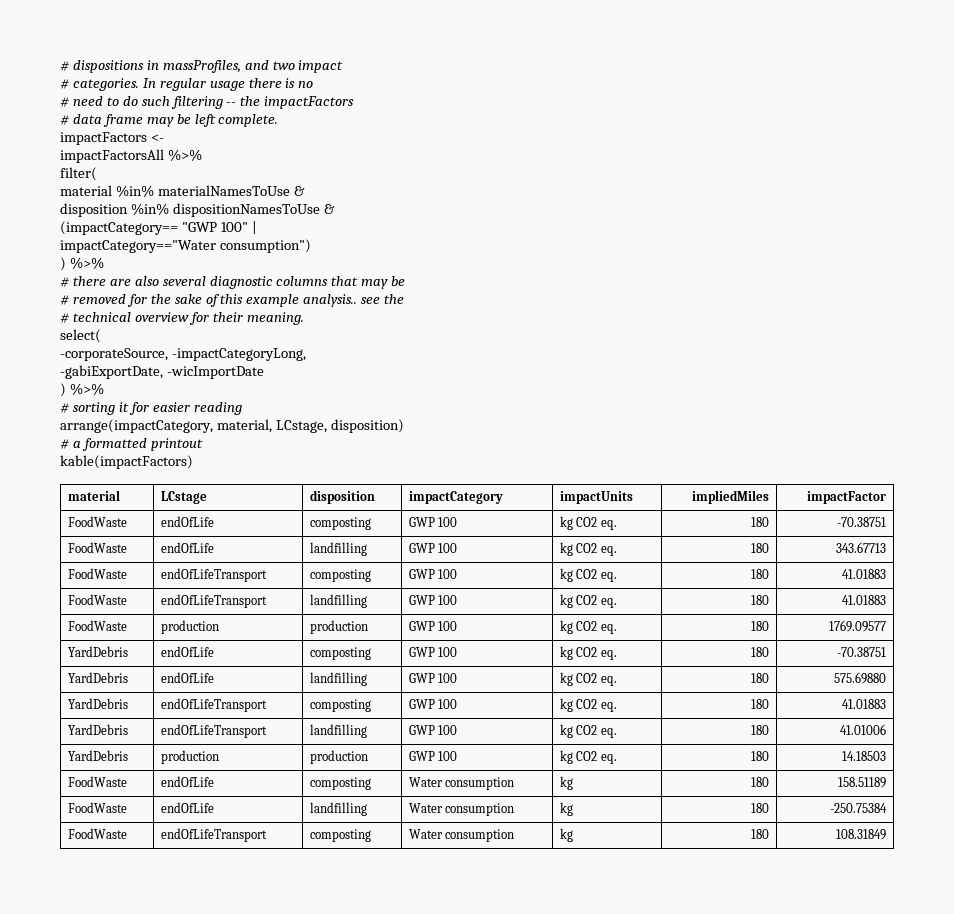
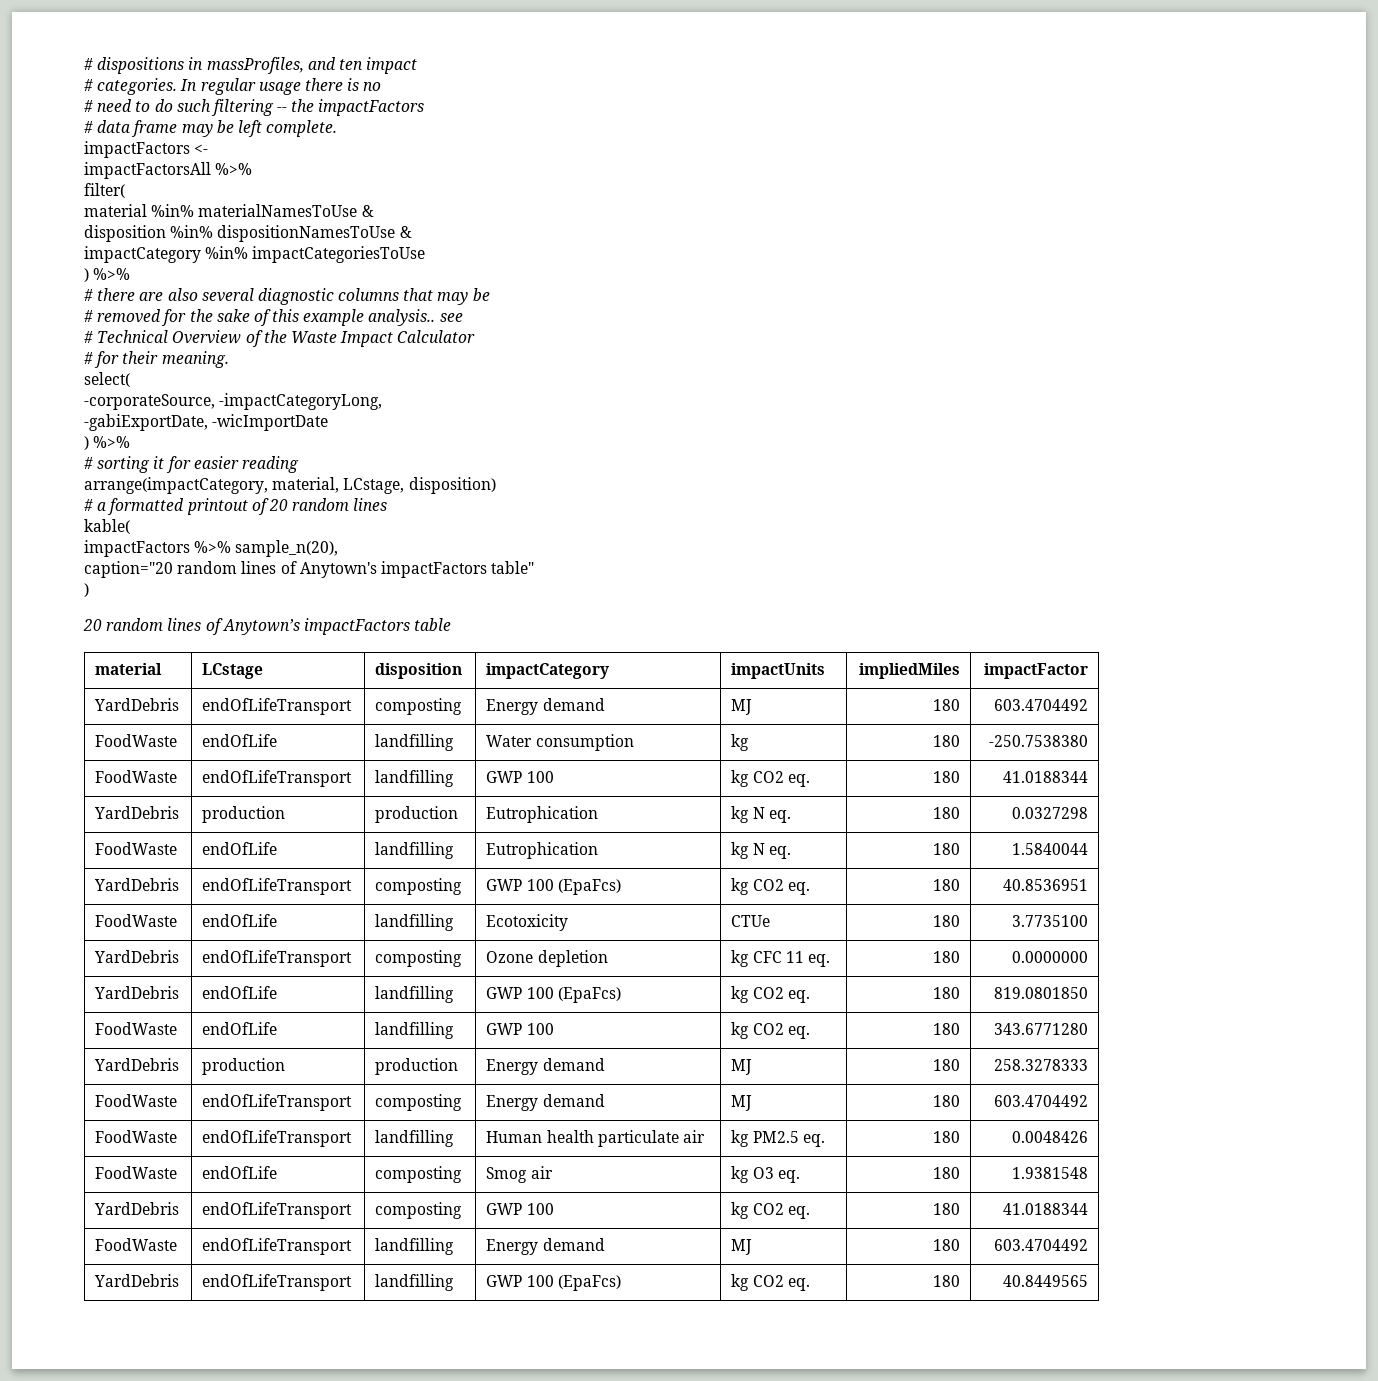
- # dispositions in massProfiles, and two impact
+ # dispositions in massProfiles, and ten impact
- (impactCategory== "GWP 100" |
- impactCategory=="Water consumption")
+ impactCategory %in% impactCategoriesToUse
- # removed for the sake of this example analysis.. see the
- # technical overview for their meaning.
+ # removed for the sake of this example analysis.. see
+ # Technical Overview of the Waste Impact Calculator
+ # for their meaning.
- # a formatted printout
- kable(impactFactors)
+ # a formatted printout of 20 random lines
+ kable(
+ impactFactors %>% sample_n(20),
+ caption="20 random lines of Anytown's impactFactors table"
+ )
+ 20 random lines of Anytown’s impactFactors table
- FoodWaste | endOfLife | composting | GWP 100 | kg CO2 eq. | 180 | -70.38751
+ YardDebris | endOfLifeTransport | composting | Energy demand | MJ | 180 | 603.4704492
+ FoodWaste | endOfLife | landfilling | Water consumption | kg | 180 | -250.7538380
+ FoodWaste | endOfLifeTransport | landfilling | GWP 100 | kg CO2 eq. | 180 | 41.0188344
+ YardDebris | production | production | Eutrophication | kg N eq. | 180 | 0.0327298
+ FoodWaste | endOfLife | landfilling | Eutrophication | kg N eq. | 180 | 1.5840044
+ YardDebris | endOfLifeTransport | composting | GWP 100 (EpaFcs) | kg CO2 eq. | 180 | 40.8536951
+ FoodWaste | endOfLife | landfilling | Ecotoxicity | CTUe | 180 | 3.7735100
+ YardDebris | endOfLifeTransport | composting | Ozone depletion | kg CFC 11 eq. | 180 | 0.0000000
+ YardDebris | endOfLife | landfilling | GWP 100 (EpaFcs) | kg CO2 eq. | 180 | 819.0801850
- FoodWaste | endOfLife | landfilling | GWP 100 | kg CO2 eq. | 180 | 343.67713
- FoodWaste | endOfLifeTransport | composting | GWP 100 | kg CO2 eq. | 180 | 41.01883
- FoodWaste | endOfLifeTransport | landfilling | GWP 100 | kg CO2 eq. | 180 | 41.01883
- FoodWaste | production | production | GWP 100 | kg CO2 eq. | 180 | 1769.09577
- YardDebris | endOfLife | composting | GWP 100 | kg CO2 eq. | 180 | -70.38751
- YardDebris | endOfLife | landfilling | GWP 100 | kg CO2 eq. | 180 | 575.69880
+ FoodWaste | endOfLife | landfilling | GWP 100 | kg CO2 eq. | 180 | 343.6771280
+ YardDebris | production | production | Energy demand | MJ | 180 | 258.3278333
+ FoodWaste | endOfLifeTransport | composting | Energy demand | MJ | 180 | 603.4704492
+ FoodWaste | endOfLifeTransport | landfilling | Human health particulate air | kg PM2.5 eq. | 180 | 0.0048426
+ FoodWaste | endOfLife | composting | Smog air | kg O3 eq. | 180 | 1.9381548
- YardDebris | endOfLifeTransport | composting | GWP 100 | kg CO2 eq. | 180 | 41.01883
+ YardDebris | endOfLifeTransport | composting | GWP 100 | kg CO2 eq. | 180 | 41.0188344
+ FoodWaste | endOfLifeTransport | landfilling | Energy demand | MJ | 180 | 603.4704492
- YardDebris | endOfLifeTransport | landfilling | GWP 100 | kg CO2 eq. | 180 | 41.01006
- YardDebris | production | production | GWP 100 | kg CO2 eq. | 180 | 14.18503
- FoodWaste | endOfLife | composting | Water consumption | kg | 180 | 158.51189
- FoodWaste | endOfLife | landfilling | Water consumption | kg | 180 | -250.75384
- FoodWaste | endOfLifeTransport | composting | Water consumption | kg | 180 | 108.31849
+ YardDebris | endOfLifeTransport | landfilling | GWP 100 (EpaFcs) | kg CO2 eq. | 180 | 40.8449565

